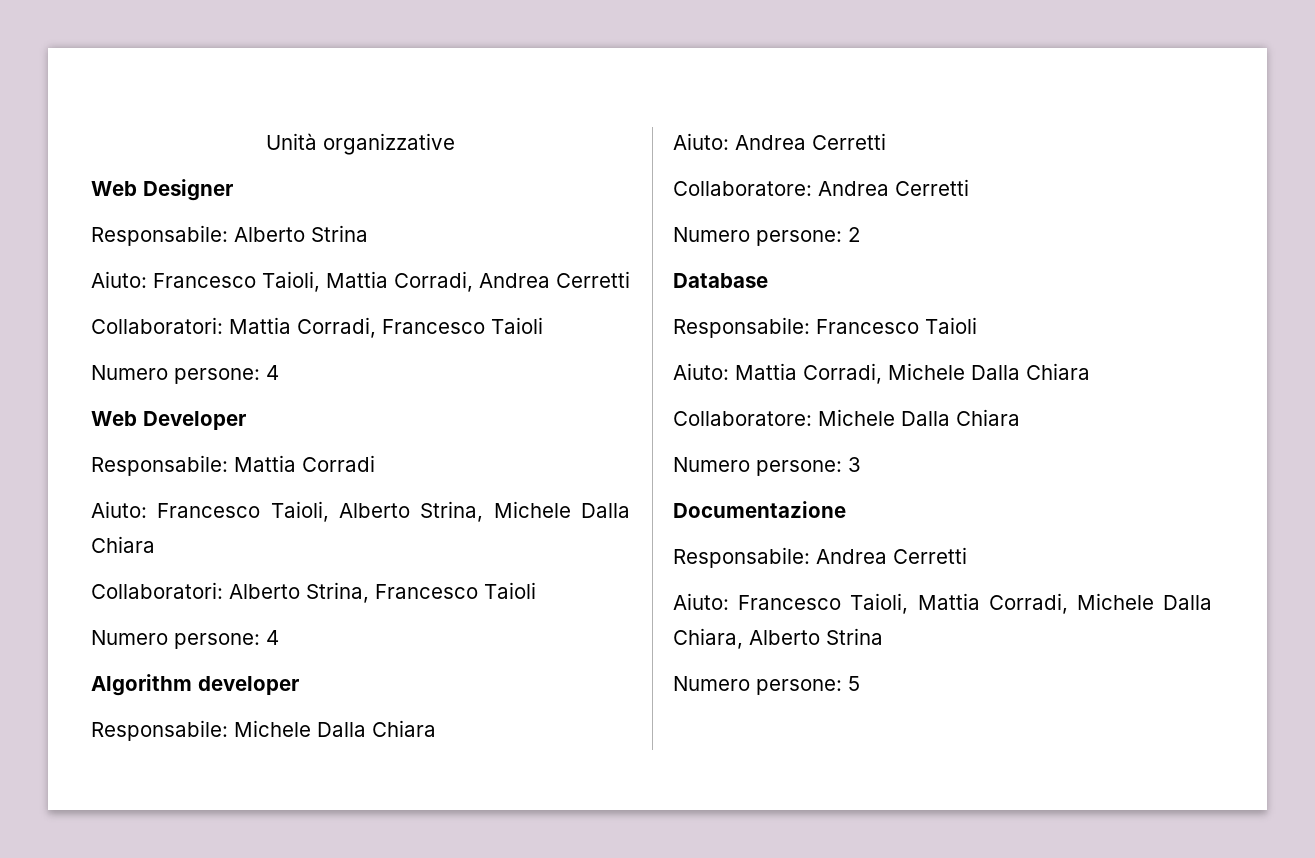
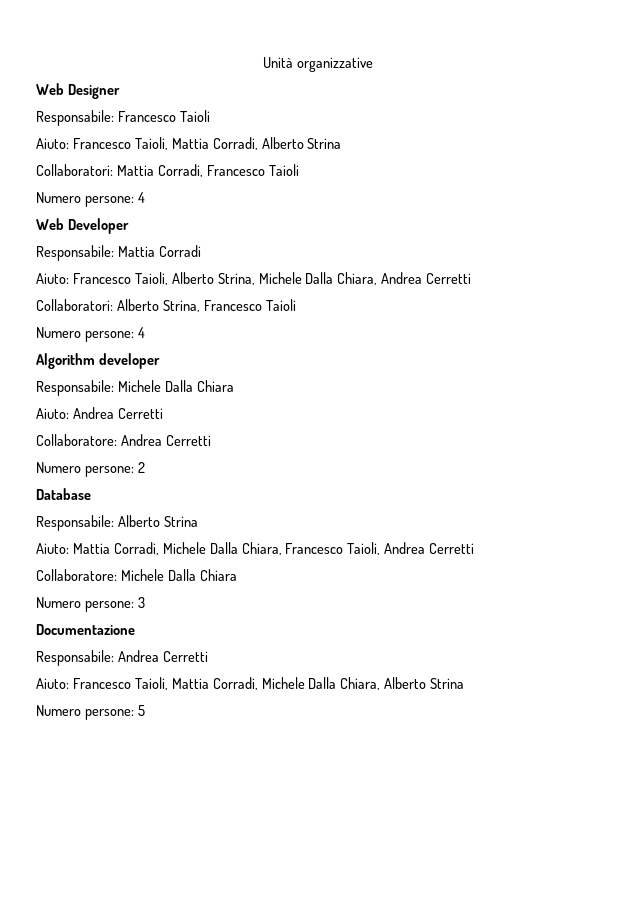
- Responsabile: Alberto Strina
- Aiuto: Francesco Taioli, Mattia Corradi, Andrea Cerretti
+ Responsabile: Francesco Taioli
+ Aiuto: Francesco Taioli, Mattia Corradi, Alberto Strina
- Aiuto: Francesco Taioli, Alberto Strina, Michele Dalla Chiara
+ Aiuto: Francesco Taioli, Alberto Strina, Michele Dalla Chiara, Andrea Cerretti
- Responsabile: Francesco Taioli
+ Responsabile: Alberto Strina
- Aiuto: Mattia Corradi, Michele Dalla Chiara
+ Aiuto: Mattia Corradi, Michele Dalla Chiara, Francesco Taioli, Andrea Cerretti

